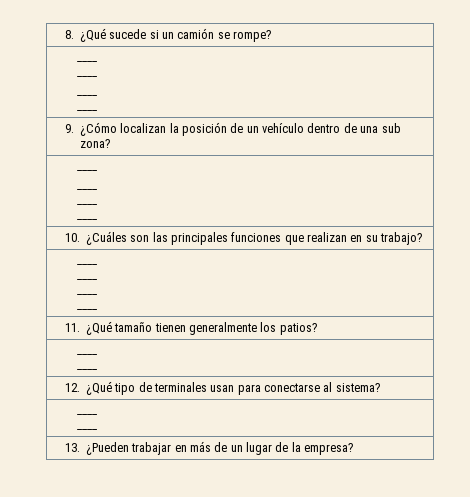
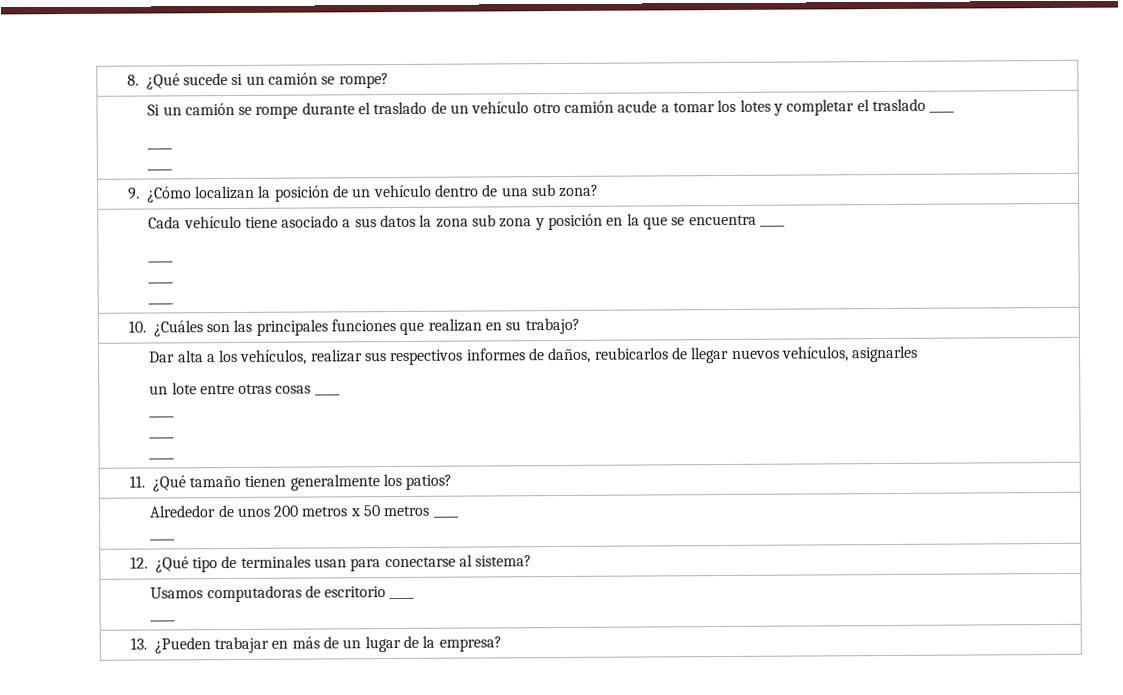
  8. ¿Qué sucede si un camión se rompe?
- ____
- ____
+ Si un camión se rompe durante el traslado de un vehículo otro camión acude a tomar los lotes y completar el traslado ____
  9. ¿Cómo localizan la posición de un vehículo dentro de una sub zona?
- ____
+ Cada vehículo tiene asociado a sus datos la zona sub zona y posición en la que se encuentra ____
  10. ¿Cuáles son las principales funciones que realizan en su trabajo?
- ____
+ Dar alta a los vehículos, realizar sus respectivos informes de daños, reubicarlos de llegar nuevos vehículos, asignarles
+ un lote entre otras cosas ____
  11. ¿Qué tamaño tienen generalmente los patios?
- ____
+ Alrededor de unos 200 metros x 50 metros ____
  12. ¿Qué tipo de terminales usan para conectarse al sistema?
- ____
+ Usamos computadoras de escritorio ____

